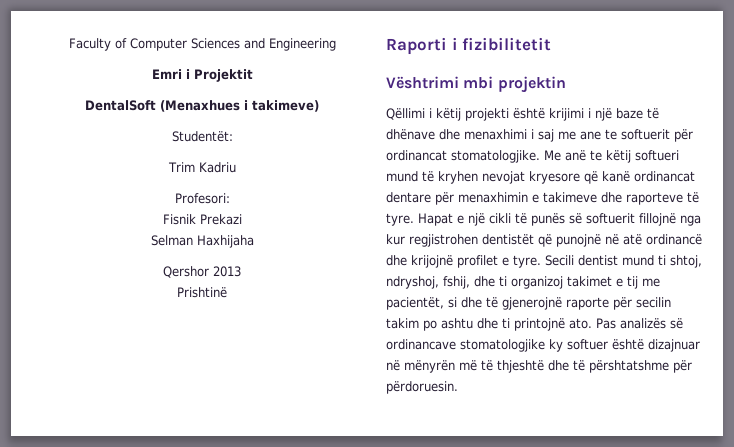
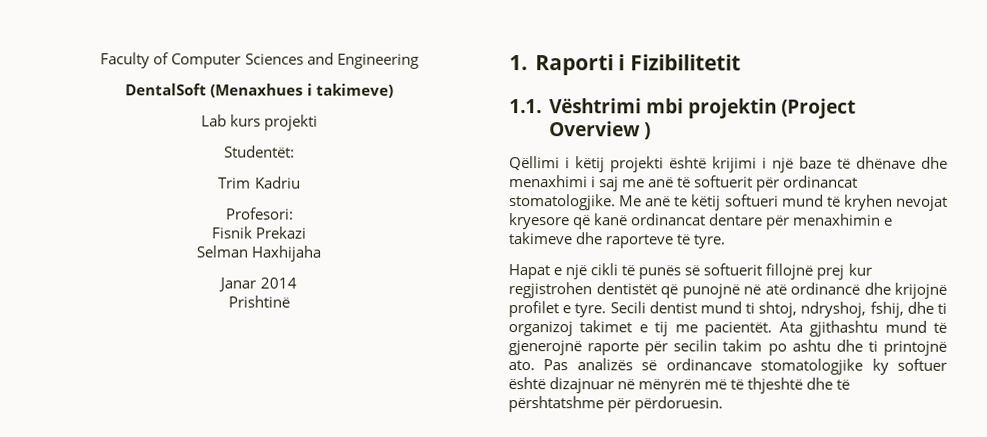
- Emri i Projektit
+ Lab kurs projekti
- Qershor 2013
+ Janar 2014
- Raporti i fizibilitetit
- Vështrimi mbi projektin
+ 1. Raporti i Fizibilitetit
+ 1.1. Vështrimi mbi projektin (Project Overview )
- Qëllimi i këtij projekti është krijimi i një baze të dhënave dhe menaxhimi i saj me ane te softuerit për ordinancat stomatologjike.
+ Qëllimi i këtij projekti është krijimi i një baze të dhënave dhe menaxhimi i saj me anë të softuerit për ordinancat stomatologjike.
- Me anë te këtij softueri mund të kryhen nevojat kryesore që kanë ordinancat dentare për menaxhimin e takimeve dhe raporteve të tyre. Hapat e një cikli të punës së softuerit fillojnë nga kur regjistrohen dentistët që punojnë në atë ordinancë dhe krijojnë profilet e tyre.
+ Me anë te këtij softueri mund të kryhen nevojat kryesore që kanë ordinancat dentare për menaxhimin e takimeve dhe raporteve të tyre.
+ Hapat e një cikli të punës së softuerit fillojnë prej kur regjistrohen dentistët që punojnë në atë ordinancë dhe krijojnë profilet e tyre.
- Secili dentist mund ti shtoj, ndryshoj, fshij, dhe ti organizoj takimet e tij me pacientët, si dhe të gjenerojnë raporte për secilin takim po ashtu dhe ti printojnë ato.
+ Secili dentist mund ti shtoj, ndryshoj, fshij, dhe ti organizoj takimet e tij me pacientët. Ata gjithashtu mund të gjenerojnë raporte për secilin takim po ashtu dhe ti printojnë ato.

